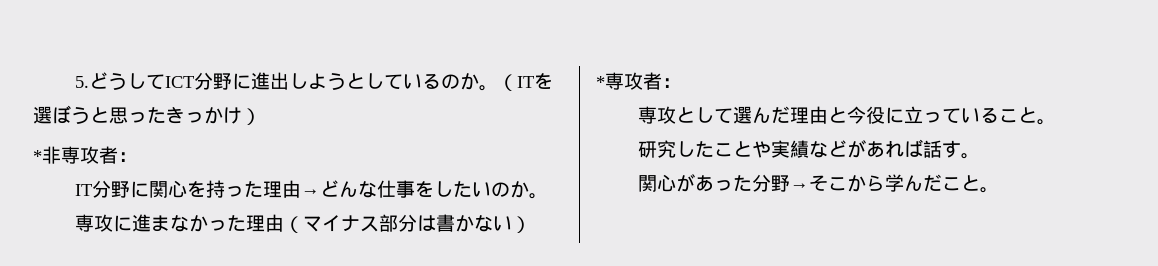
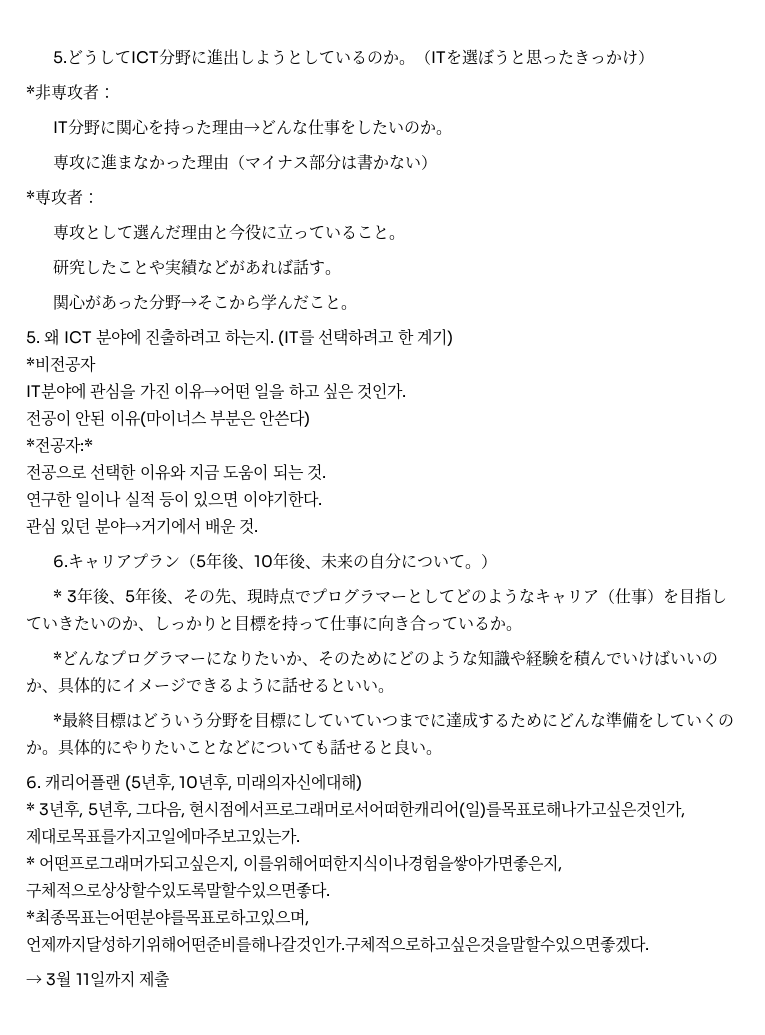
+ 5. 왜 ICT 분야에 진출하려고 하는지. (IT를 선택하려고 한 계기)
+ *비전공자
+ IT분야에 관심을 가진 이유→어떤 일을 하고 싶은 것인가.
+ 전공이 안된 이유(마이너스 부분은 안쓴다)
+ *전공자:*
+ 전공으로 선택한 이유와 지금 도움이 되는 것.
+ 연구한 일이나 실적 등이 있으면 이야기한다.
+ 관심 있던 분야→거기에서 배운 것.
+ 6.キャリアプラン（5年後、10年後、未来の自分について。）
+ * 3年後、5年後、その先、現時点でプログラマーとしてどのようなキャリア（仕事）を目指していきたいのか、しっかりと目標を持って仕事に向き合っているか。
+ *どんなプログラマーになりたいか、そのためにどのような知識や経験を積んでいけばいいのか、具体的にイメージできるように話せるといい。
+ *最終目標はどういう分野を目標にしていていつまでに達成するためにどんな準備をしていくのか。具体的にやりたいことなどについても話せると良い。
+ 6. 캐리어플랜 (5년후, 10년후, 미래의자신에대해)
+ * 3년후, 5년후, 그다음, 현시점에서프로그래머로서어떠한캐리어(일)를목표로해나가고싶은것인가, 제대로목표를가지고일에마주보고있는가.
+ * 어떤프로그래머가되고싶은지, 이를위해어떠한지식이나경험을쌓아가면좋은지, 구체적으로상상할수있도록말할수있으면좋다.
+ *최종목표는어떤분야를목표로하고있으며, 언제까지달성하기위해어떤준비를해나갈것인가.구체적으로하고싶은것을말할수있으면좋겠다.
+ → 3월 11일까지 제출

